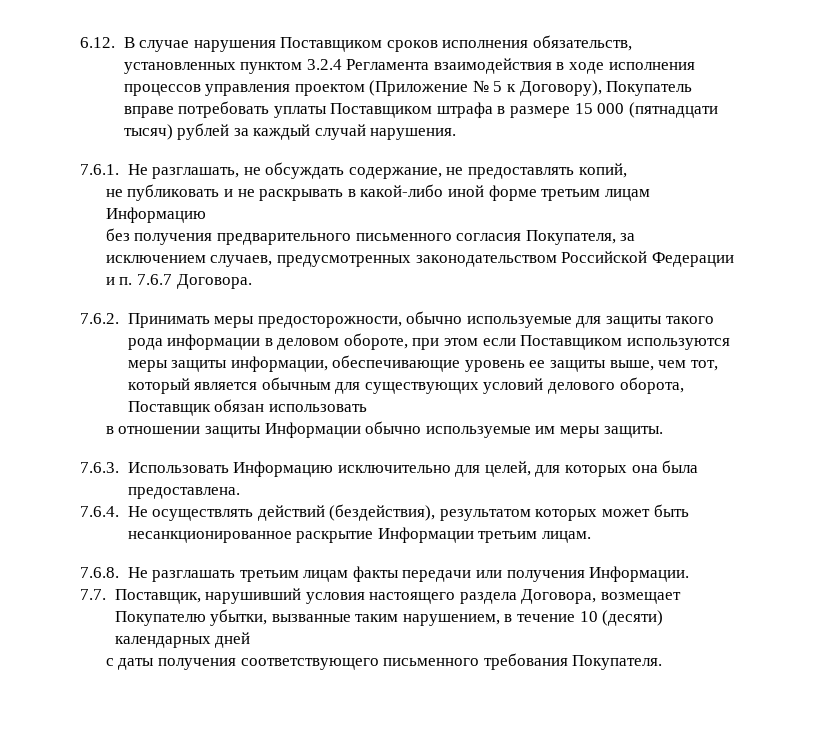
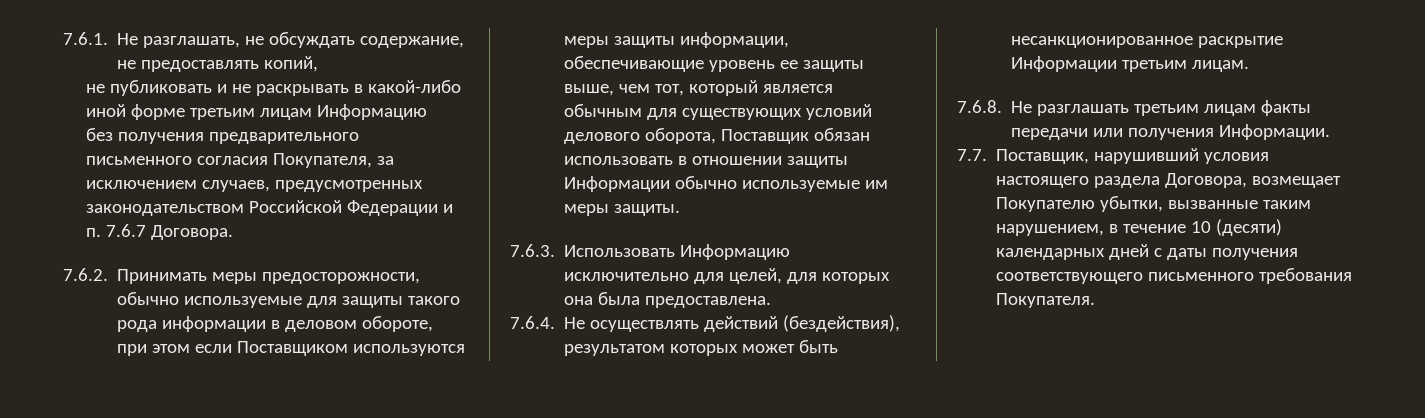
- 6.12. В случае нарушения Поставщиком сроков исполнения обязательств, установленных пунктом 3.2.4 Регламента взаимодействия в ходе исполнения процессов управления проектом (Приложение № 5 к Договору), Покупатель вправе потребовать уплаты Поставщиком штрафа в размере 15 000 (пятнадцати тысяч) рублей за каждый случай нарушения.
- 7.6.2. Принимать меры предосторожности, обычно используемые для защиты такого рода информации в деловом обороте, при этом если Поставщиком используются меры защиты информации, обеспечивающие уровень ее защиты выше, чем тот, который является обычным для существующих условий делового оборота, Поставщик обязан использовать
- в отношении защиты Информации обычно используемые им меры защиты.
+ 7.6.2. Принимать меры предосторожности, обычно используемые для защиты такого рода информации в деловом обороте, при этом если Поставщиком используются меры защиты информации, обеспечивающие уровень ее защиты выше, чем тот, который является обычным для существующих условий делового оборота, Поставщик обязан использовать в отношении защиты Информации обычно используемые им меры защиты.
- 7.7. Поставщик, нарушивший условия настоящего раздела Договора, возмещает Покупателю убытки, вызванные таким нарушением, в течение 10 (десяти) календарных дней
- с даты получения соответствующего письменного требования Покупателя.
+ 7.7. Поставщик, нарушивший условия настоящего раздела Договора, возмещает Покупателю убытки, вызванные таким нарушением, в течение 10 (десяти) календарных дней с даты получения соответствующего письменного требования Покупателя.

